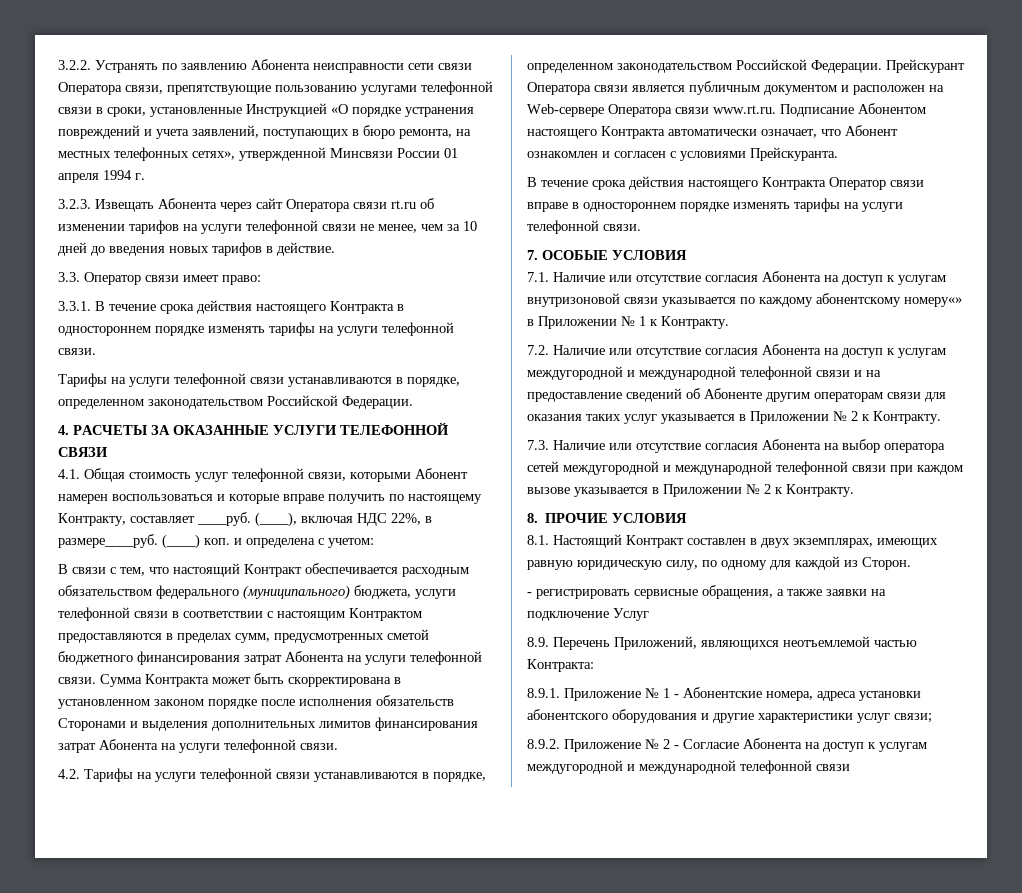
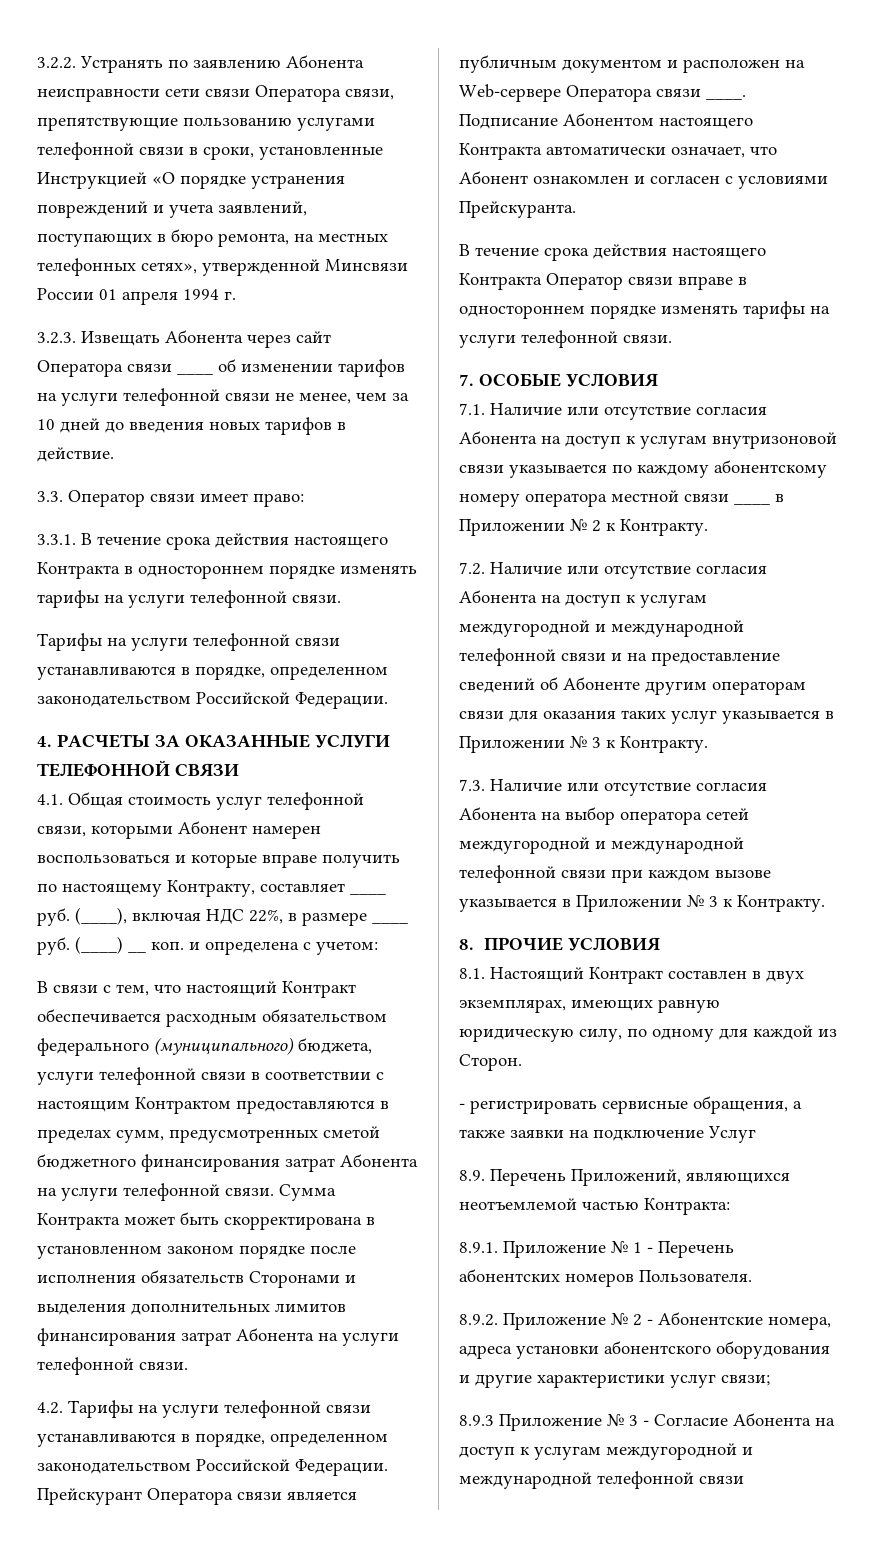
- 3.2.3. Извещать Абонента через сайт Оператора связи rt.ru об изменении тарифов на услуги телефонной связи не менее, чем за 10 дней до введения новых тарифов в действие.
+ 3.2.3. Извещать Абонента через сайт Оператора связи ____ об изменении тарифов на услуги телефонной связи не менее, чем за 10 дней до введения новых тарифов в действие.
- 4.1. Общая стоимость услуг телефонной связи, которыми Абонент намерен воспользоваться и которые вправе получить по настоящему Контракту, составляет ____руб. (____), включая НДС 22%, в размере____руб. (____) коп. и определена с учетом:
+ 4.1. Общая стоимость услуг телефонной связи, которыми Абонент намерен воспользоваться и которые вправе получить по настоящему Контракту, составляет ____ руб. (____), включая НДС 22%, в размере ____ руб. (____) __ коп. и определена с учетом:
- Прейскурант Оператора связи является публичным документом и расположен на Web-сервере Оператора связи www.rt.ru. Подписание Абонентом настоящего Контракта автоматически означает, что Абонент ознакомлен и согласен с условиями Прейскуранта.
+ Прейскурант Оператора связи является публичным документом и расположен на Web-сервере Оператора связи ____. Подписание Абонентом настоящего Контракта автоматически означает, что Абонент ознакомлен и согласен с условиями Прейскуранта.
- 7.1. Наличие или отсутствие согласия Абонента на доступ к услугам внутризоновой связи указывается по каждому абонентскому номеру«» в Приложении № 1 к Контракту.
+ 7.1. Наличие или отсутствие согласия Абонента на доступ к услугам внутризоновой связи указывается по каждому абонентскому номеру оператора местной связи ____ в Приложении № 2 к Контракту.
- 7.2. Наличие или отсутствие согласия Абонента на доступ к услугам междугородной и международной телефонной связи и на предоставление сведений об Абоненте другим операторам связи для оказания таких услуг указывается в Приложении № 2 к Контракту.
+ 7.2. Наличие или отсутствие согласия Абонента на доступ к услугам междугородной и международной телефонной связи и на предоставление сведений об Абоненте другим операторам связи для оказания таких услуг указывается в Приложении № 3 к Контракту.
- 7.3. Наличие или отсутствие согласия Абонента на выбор оператора сетей междугородной и международной телефонной связи при каждом вызове указывается в Приложении № 2 к Контракту.
+ 7.3. Наличие или отсутствие согласия Абонента на выбор оператора сетей междугородной и международной телефонной связи при каждом вызове указывается в Приложении № 3 к Контракту.
- 8.9.1. Приложение № 1 - Абонентские номера, адреса установки абонентского оборудования и другие характеристики услуг связи;
+ 8.9.1. Приложение № 1 - Перечень абонентских номеров Пользователя.
+ 8.9.2. Приложение № 2 - Абонентские номера, адреса установки абонентского оборудования и другие характеристики услуг связи;
- 8.9.2. Приложение № 2 - Согласие Абонента на доступ к услугам междугородной и международной телефонной связи
+ 8.9.3 Приложение № 3 - Согласие Абонента на доступ к услугам междугородной и международной телефонной связи

